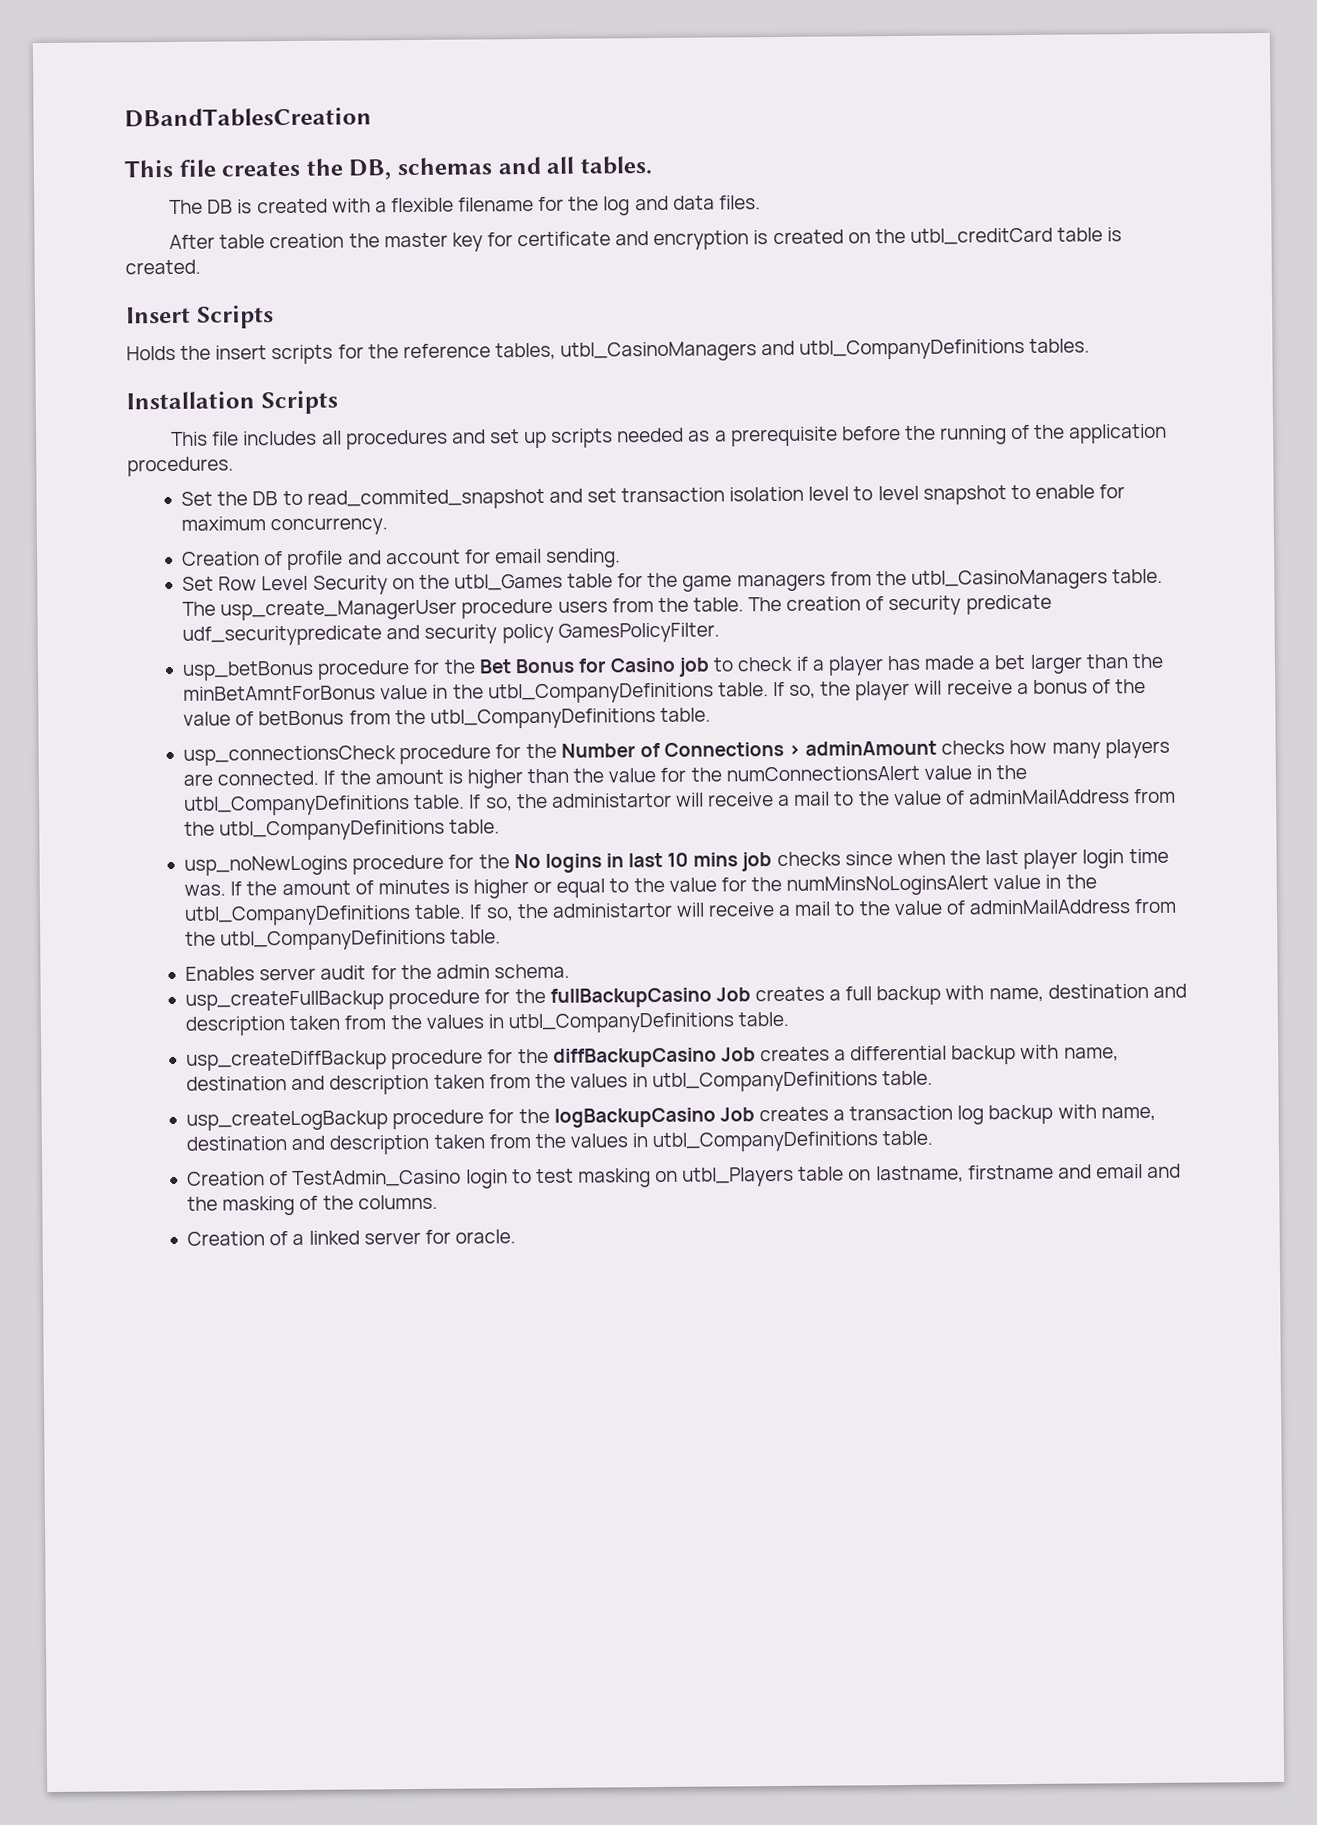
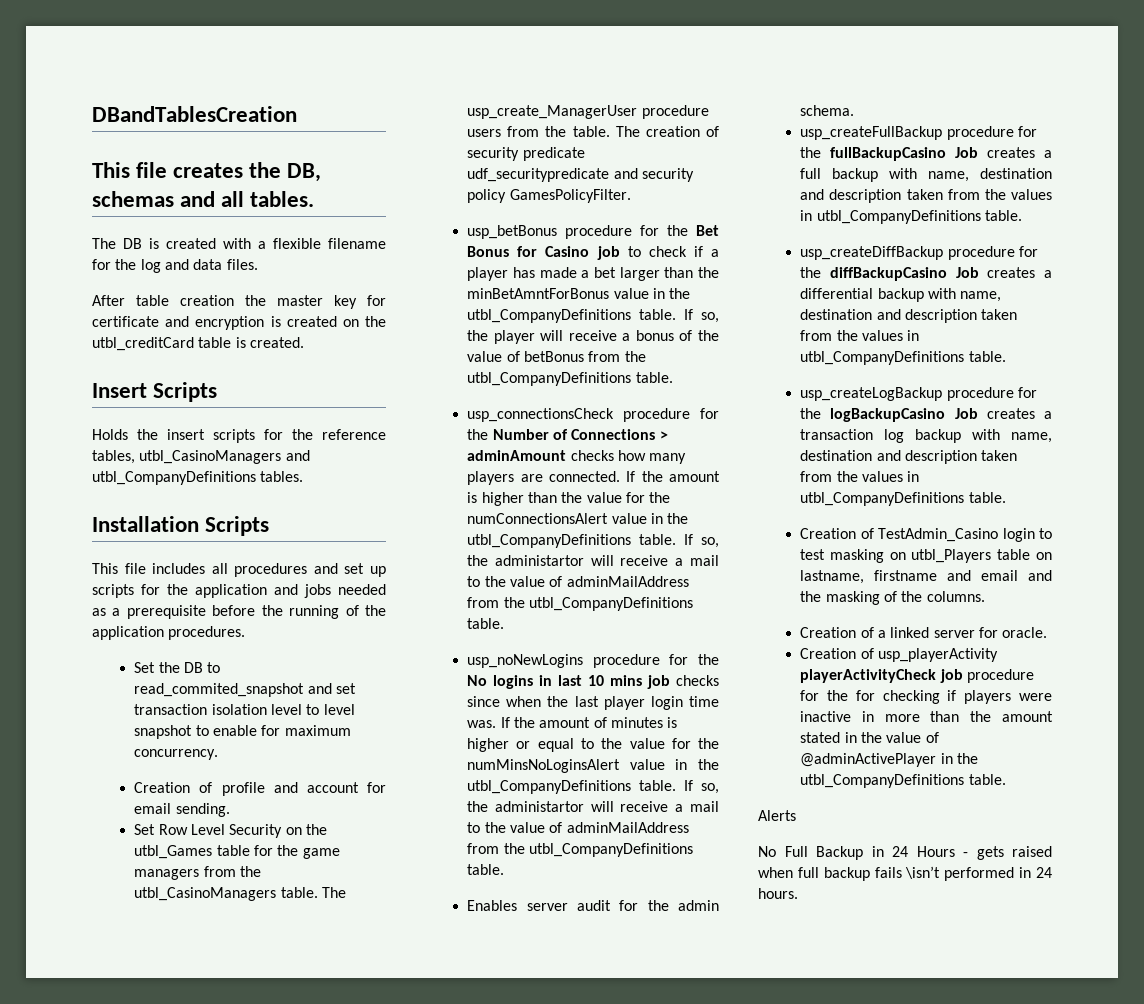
- This file includes all procedures and set up scripts needed as a prerequisite before the running of the application procedures.
+ This file includes all procedures and set up scripts for the application and jobs needed as a prerequisite before the running of the application procedures.
+ Creation of usp_playerActivity playerActivityCheck job procedure for the for checking if players were inactive in more than the amount stated in the value of @adminActivePlayer in the utbl_CompanyDefinitions table.
+ Alerts
+ No Full Backup in 24 Hours - gets raised when full backup fails \isn’t performed in 24 hours.

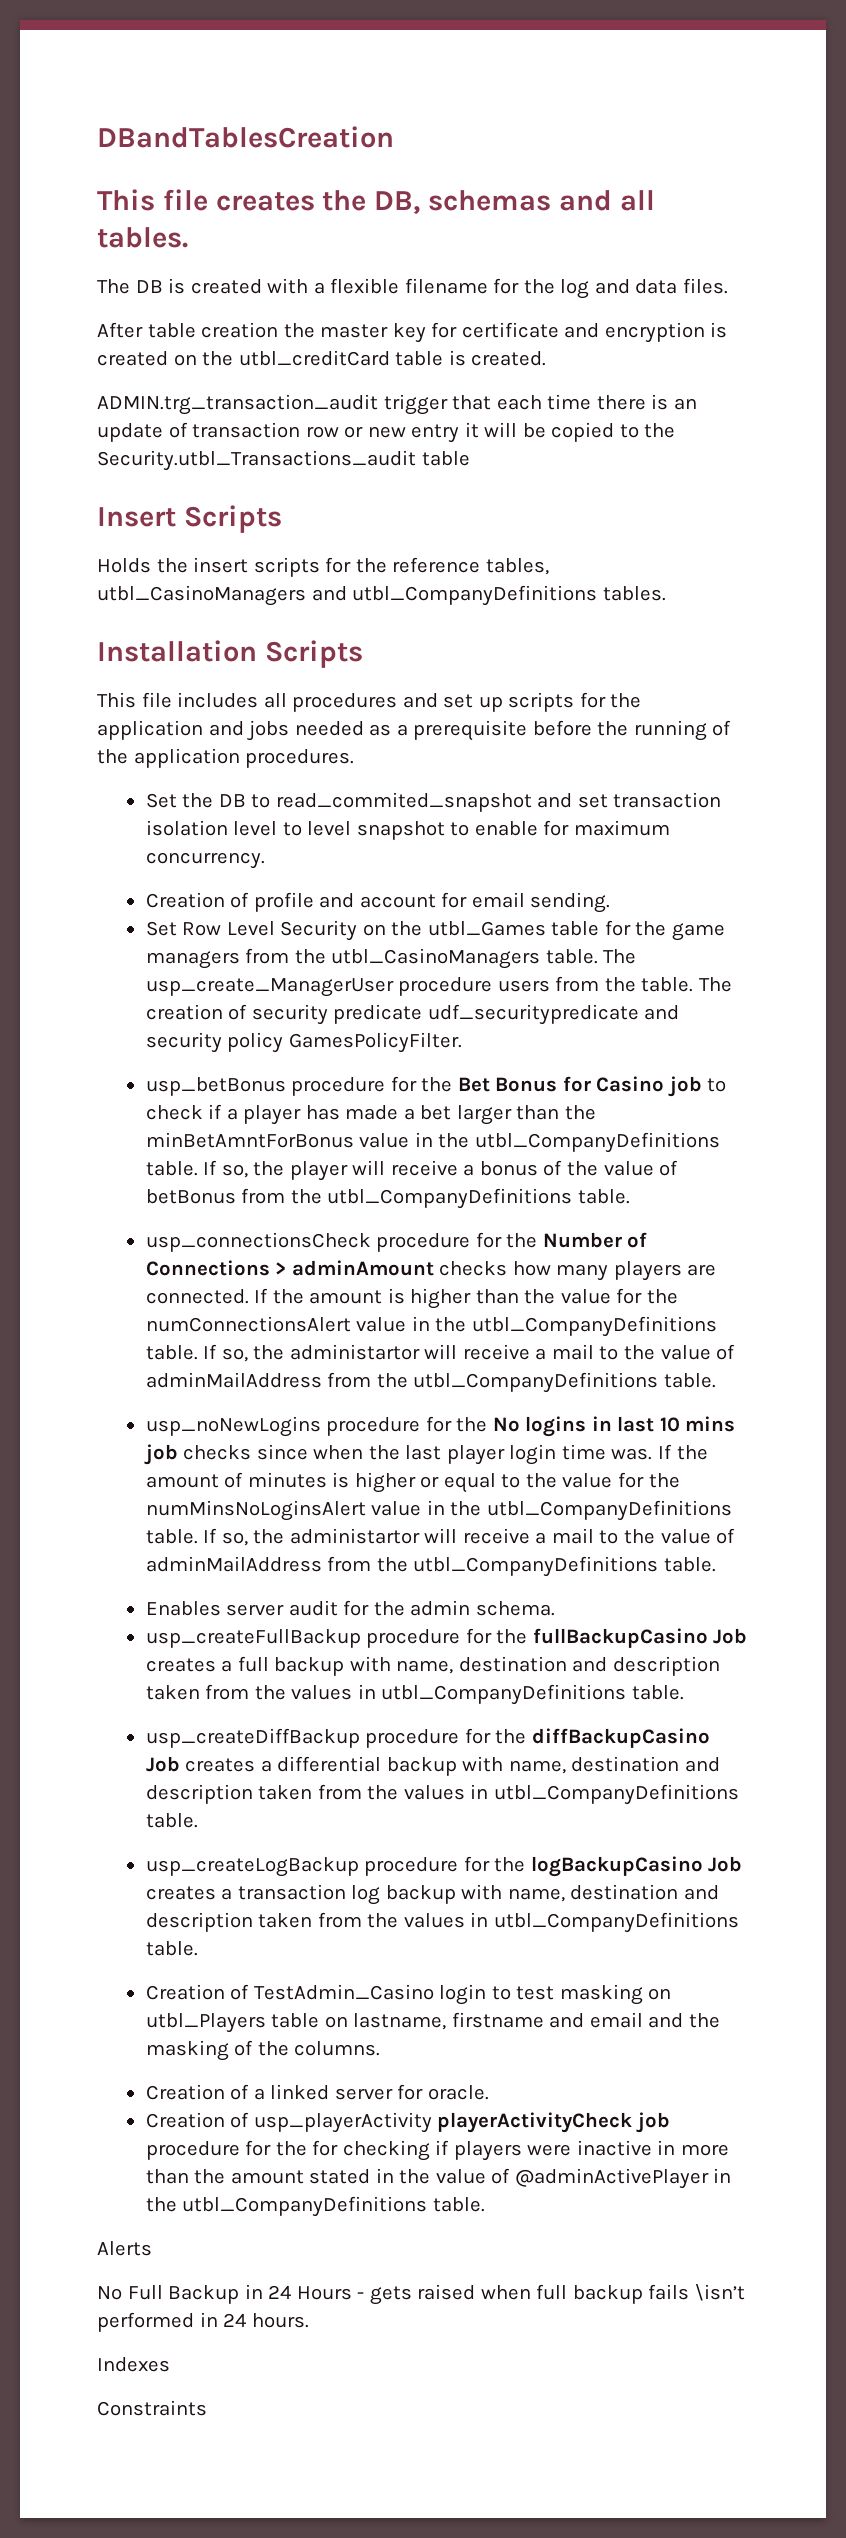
+ ADMIN.trg_transaction_audit trigger that each time there is an update of transaction row or new entry it will be copied to the Security.utbl_Transactions_audit table
+ Indexes
+ Constraints

